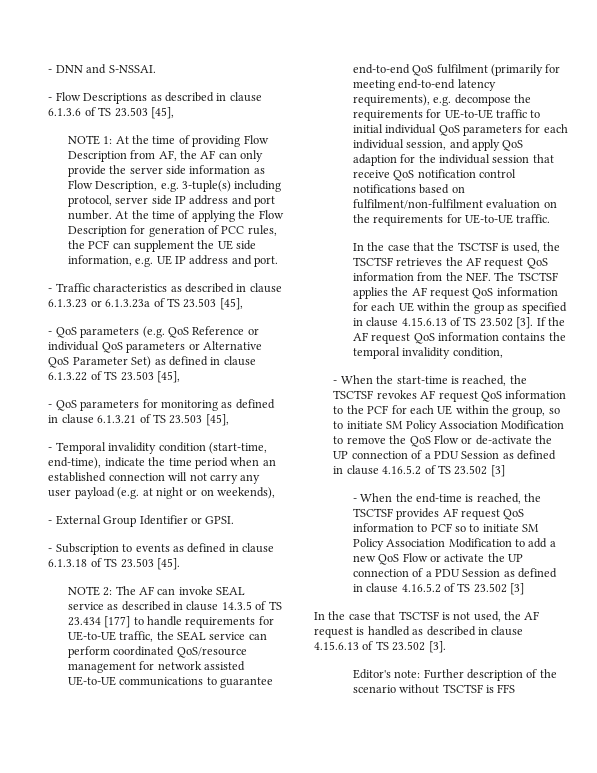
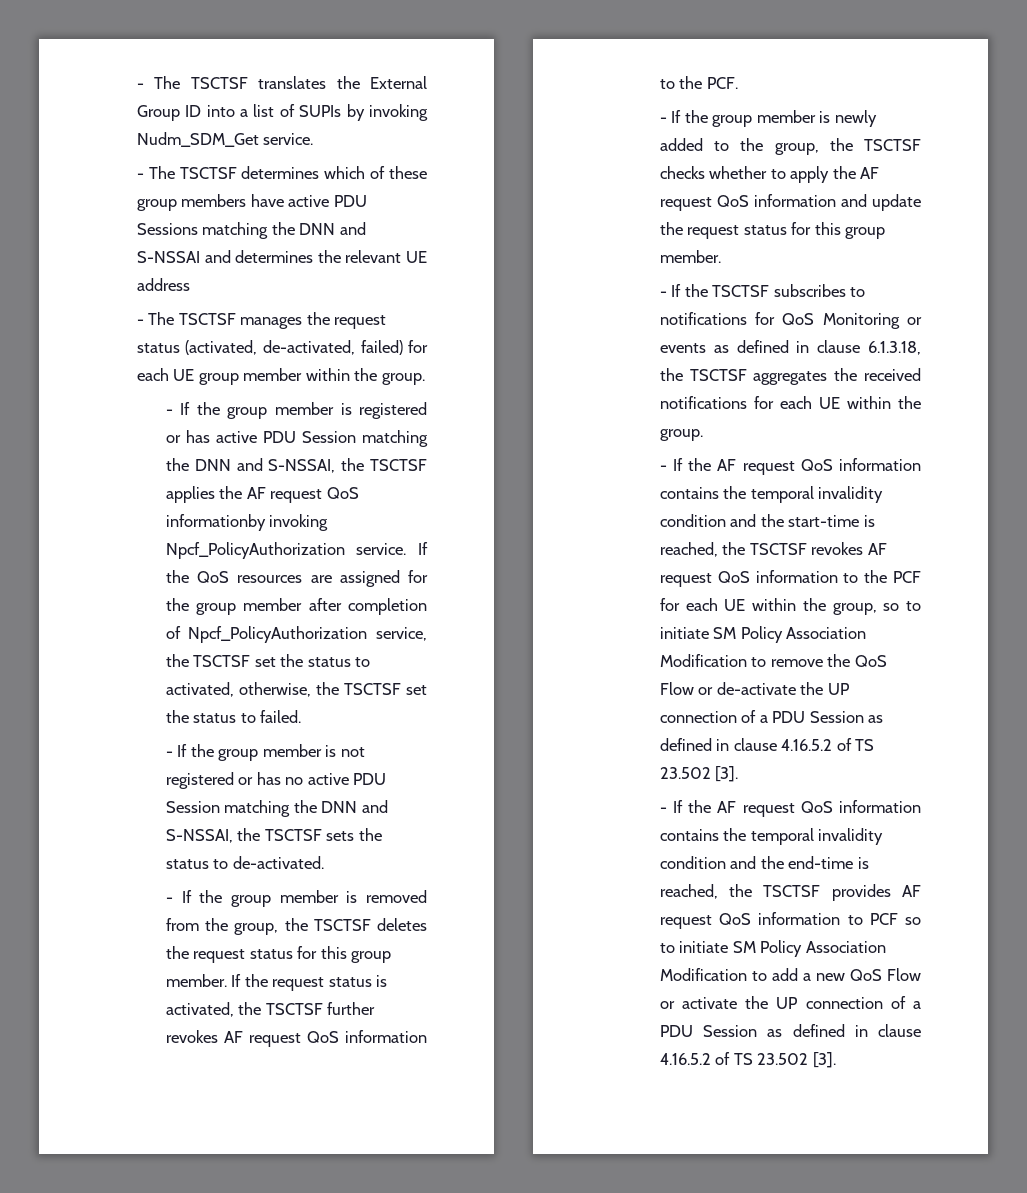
- - DNN and S-NSSAI.
- - Flow Descriptions as described in clause 6.1.3.6 of TS 23.503 [45],
- NOTE 1: At the time of providing Flow Description from AF, the AF can only provide the server side information as Flow Description, e.g. 3-tuple(s) including protocol, server side IP address and port number. At the time of applying the Flow Description for generation of PCC rules, the PCF can supplement the UE side information, e.g. UE IP address and port.
- - Traffic characteristics as described in clause 6.1.3.23 or 6.1.3.23a of TS 23.503 [45],
- - QoS parameters (e.g. QoS Reference or individual QoS parameters or Alternative QoS Parameter Set) as defined in clause 6.1.3.22 of TS 23.503 [45],
- - QoS parameters for monitoring as defined in clause 6.1.3.21 of TS 23.503 [45],
- - Temporal invalidity condition (start-time, end-time), indicate the time period when an established connection will not carry any user payload (e.g. at night or on weekends),
- - External Group Identifier or GPSI.
- - Subscription to events as defined in clause 6.1.3.18 of TS 23.503 [45].
- NOTE 2: The AF can invoke SEAL service as described in clause 14.3.5 of TS 23.434 [177] to handle requirements for UE-to-UE traffic, the SEAL service can perform coordinated QoS/resource management for network assisted UE-to-UE communications to guarantee end-to-end QoS fulfilment (primarily for meeting end-to-end latency requirements), e.g. decompose the requirements for UE-to-UE traffic to initial individual QoS parameters for each individual session, and apply QoS adaption for the individual session that receive QoS notification control notifications based on fulfilment/non-fulfilment evaluation on the requirements for UE-to-UE traffic.
- In the case that the TSCTSF is used, the TSCTSF retrieves the AF request QoS information from the NEF. The TSCTSF applies the AF request QoS information for each UE within the group as specified in clause 4.15.6.13 of TS 23.502 [3]. If the AF request QoS information contains the temporal invalidity condition,
- - When the start-time is reached, the TSCTSF revokes AF request QoS information to the PCF for each UE within the group, so to initiate SM Policy Association Modification to remove the QoS Flow or de-activate the UP connection of a PDU Session as defined in clause 4.16.5.2 of TS 23.502 [3]
- - When the end-time is reached, the TSCTSF provides AF request QoS information to PCF so to initiate SM Policy Association Modification to add a new QoS Flow or activate the UP connection of a PDU Session as defined in clause 4.16.5.2 of TS 23.502 [3]
- In the case that TSCTSF is not used, the AF request is handled as described in clause 4.15.6.13 of TS 23.502 [3].
- Editor's note: Further description of the scenario without TSCTSF is FFS
+ - The TSCTSF translates the External Group ID into a list of SUPIs by invoking Nudm_SDM_Get service.
+ - The TSCTSF determines which of these group members have active PDU Sessions matching the DNN and S-NSSAI and determines the relevant UE address
+ - The TSCTSF manages the request status (activated, de-activated, failed) for each UE group member within the group.
+ - If the group member is registered or has active PDU Session matching the DNN and S-NSSAI, the TSCTSF applies the AF request QoS informationby invoking Npcf_PolicyAuthorization service. If the QoS resources are assigned for the group member after completion of Npcf_PolicyAuthorization service, the TSCTSF set the status to activated, otherwise, the TSCTSF set the status to failed.
+ - If the group member is not registered or has no active PDU Session matching the DNN and S-NSSAI, the TSCTSF sets the status to de-activated.
+ - If the group member is removed from the group, the TSCTSF deletes the request status for this group member. If the request status is activated, the TSCTSF further revokes AF request QoS information to the PCF.
+ - If the group member is newly added to the group, the TSCTSF checks whether to apply the AF request QoS information and update the request status for this group member.
+ - If the TSCTSF subscribes to notifications for QoS Monitoring or events as defined in clause 6.1.3.18, the TSCTSF aggregates the received notifications for each UE within the group.
+ - If the AF request QoS information contains the temporal invalidity condition and the start-time is reached, the TSCTSF revokes AF request QoS information to the PCF for each UE within the group, so to initiate SM Policy Association Modification to remove the QoS Flow or de-activate the UP connection of a PDU Session as defined in clause 4.16.5.2 of TS 23.502 [3].
+ - If the AF request QoS information contains the temporal invalidity condition and the end-time is reached, the TSCTSF provides AF request QoS information to PCF so to initiate SM Policy Association Modification to add a new QoS Flow or activate the UP connection of a PDU Session as defined in clause 4.16.5.2 of TS 23.502 [3].

